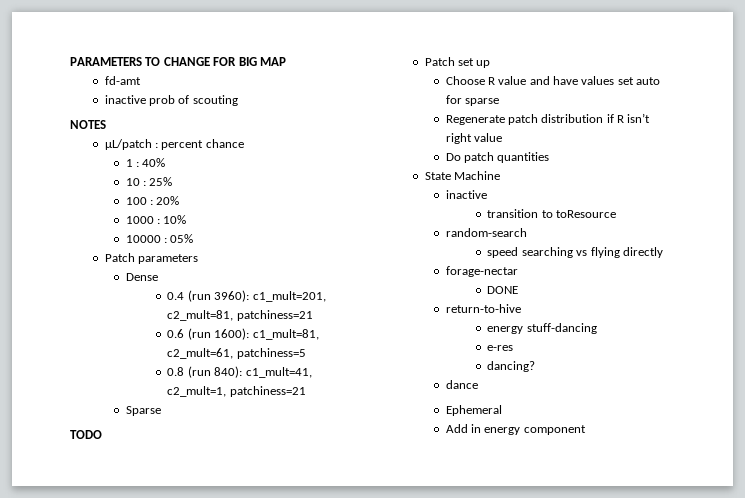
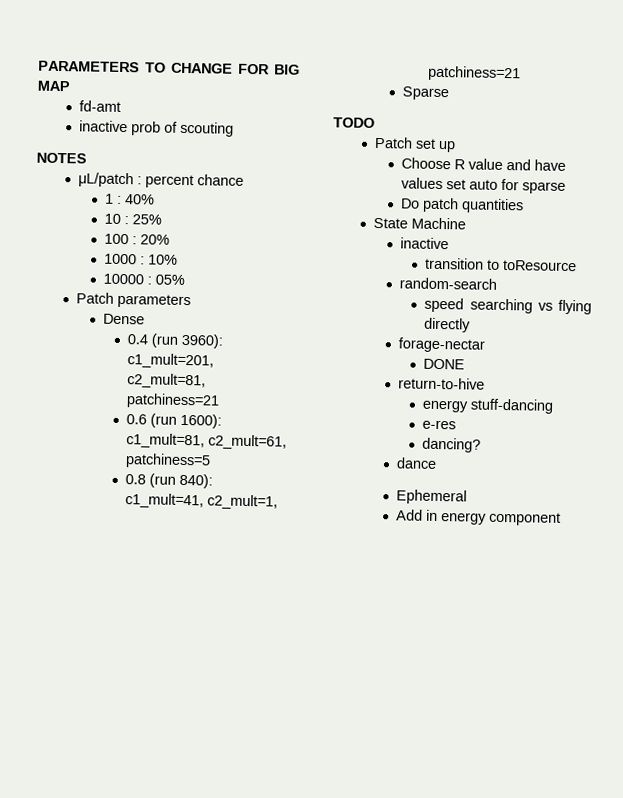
- Regenerate patch distribution if R isn’t right value

